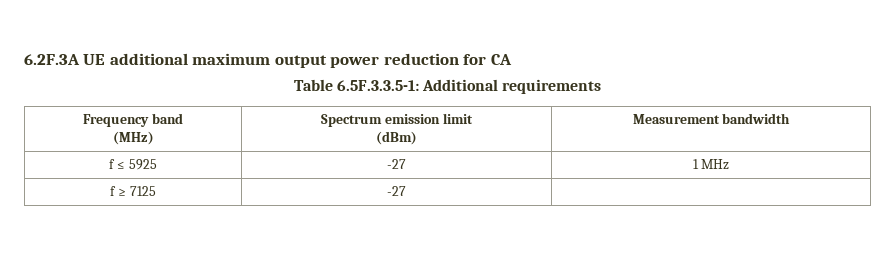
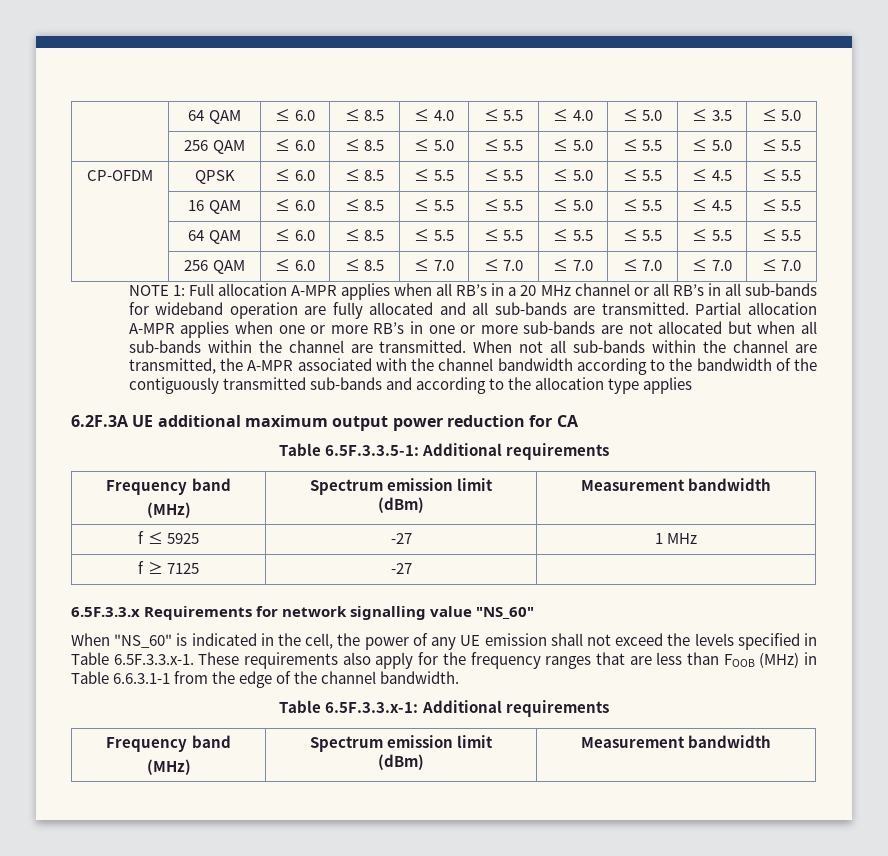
+ | 64 QAM | ≤ 6.0 | ≤ 8.5 | ≤ 4.0 | ≤ 5.5 | ≤ 4.0 | ≤ 5.0 | ≤ 3.5 | ≤ 5.0
+ | 256 QAM | ≤ 6.0 | ≤ 8.5 | ≤ 5.0 | ≤ 5.5 | ≤ 5.0 | ≤ 5.5 | ≤ 5.0 | ≤ 5.5
+ CP-OFDM | QPSK | ≤ 6.0 | ≤ 8.5 | ≤ 5.5 | ≤ 5.5 | ≤ 5.0 | ≤ 5.5 | ≤ 4.5 | ≤ 5.5
+ | 16 QAM | ≤ 6.0 | ≤ 8.5 | ≤ 5.5 | ≤ 5.5 | ≤ 5.0 | ≤ 5.5 | ≤ 4.5 | ≤ 5.5
+ | 64 QAM | ≤ 6.0 | ≤ 8.5 | ≤ 5.5 | ≤ 5.5 | ≤ 5.5 | ≤ 5.5 | ≤ 5.5 | ≤ 5.5
+ | 256 QAM | ≤ 6.0 | ≤ 8.5 | ≤ 7.0 | ≤ 7.0 | ≤ 7.0 | ≤ 7.0 | ≤ 7.0 | ≤ 7.0
+ NOTE 1: Full allocation A-MPR applies when all RB’s in a 20 MHz channel or all RB’s in all sub-bands for wideband operation are fully allocated and all sub-bands are transmitted. Partial allocation A-MPR applies when one or more RB’s in one or more sub-bands are not allocated but when all sub-bands within the channel are transmitted. When not all sub-bands within the channel are transmitted, the A-MPR associated with the channel bandwidth according to the bandwidth of the contiguously transmitted sub-bands and according to the allocation type applies
+ 6.5F.3.3.x Requirements for network signalling value "NS_60"
+ When "NS_60" is indicated in the cell, the power of any UE emission shall not exceed the levels specified in Table 6.5F.3.3.x-1. These requirements also apply for the frequency ranges that are less than FOOB (MHz) in Table 6.6.3.1-1 from the edge of the channel bandwidth.
+ Table 6.5F.3.3.x-1: Additional requirements
+ Frequency band
+ (MHz) | Spectrum emission limit
+ (dBm) | Measurement bandwidth

